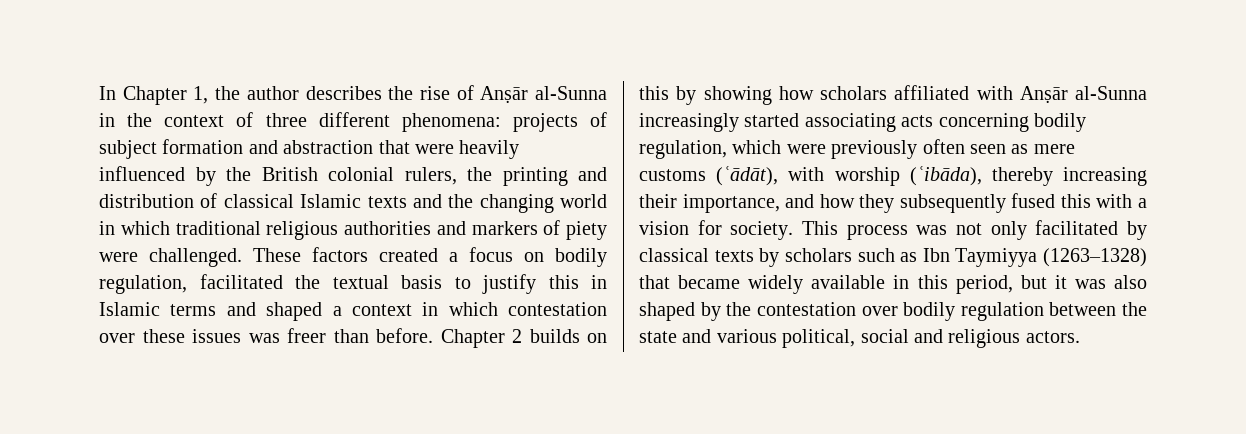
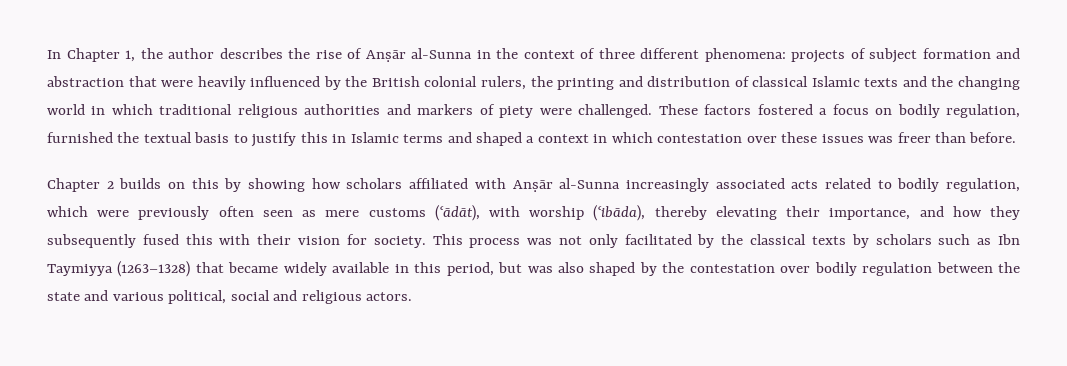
- These factors created a focus on bodily regulation, facilitated the textual basis to justify this in Islamic terms and shaped a context in which contestation over these issues was freer than before. Chapter 2 builds on this by showing how scholars affiliated with Anṣār al-Sunna increasingly started associating acts concerning bodily regulation, which were previously often seen as mere customs (ʿādāt), with worship (ʿibāda), thereby increasing their importance, and how they subsequently fused this with a vision for society.
+ These factors fostered a focus on bodily regulation, furnished the textual basis to justify this in Islamic terms and shaped a context in which contestation over these issues was freer than before.
+ Chapter 2 builds on this by showing how scholars affiliated with Anṣār al-Sunna increasingly associated acts related to bodily regulation, which were previously often seen as mere customs (ʿādāt), with worship (ʿibāda), thereby elevating their importance, and how they subsequently fused this with their vision for society.
- This process was not only facilitated by classical texts by scholars such as Ibn Taymiyya (1263–1328) that became widely available in this period, but it was also shaped by the contestation over bodily regulation between the state and various political, social and religious actors.
+ This process was not only facilitated by the classical texts by scholars such as Ibn Taymiyya (1263–1328) that became widely available in this period, but was also shaped by the contestation over bodily regulation between the state and various political, social and religious actors.

